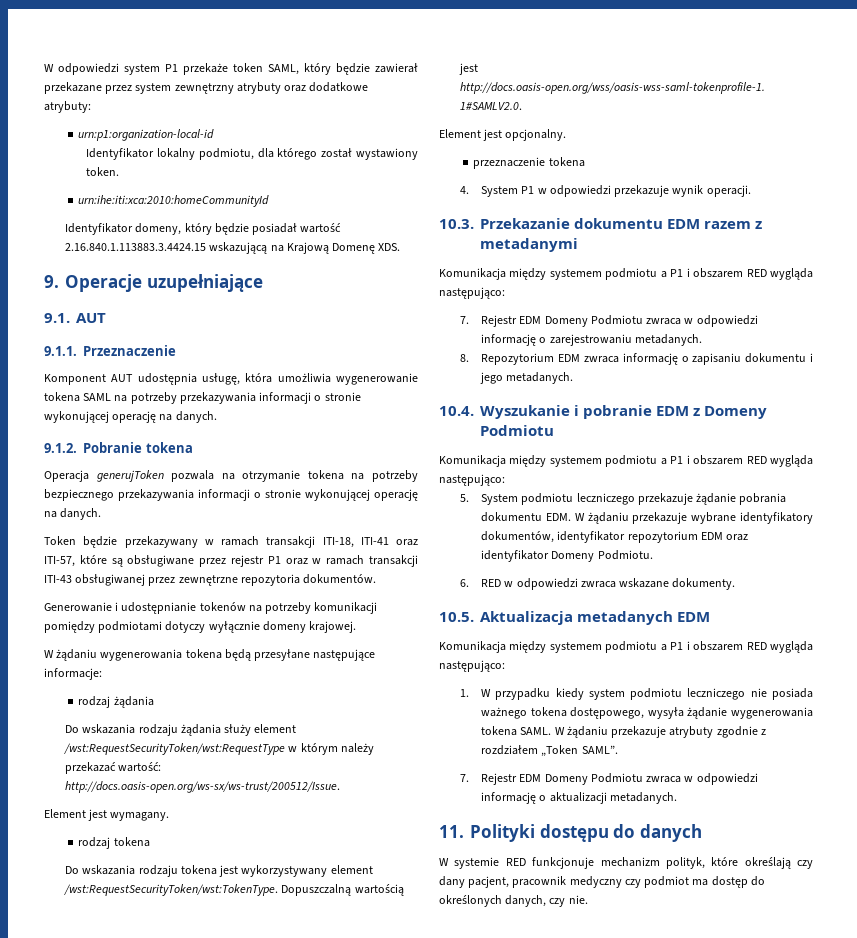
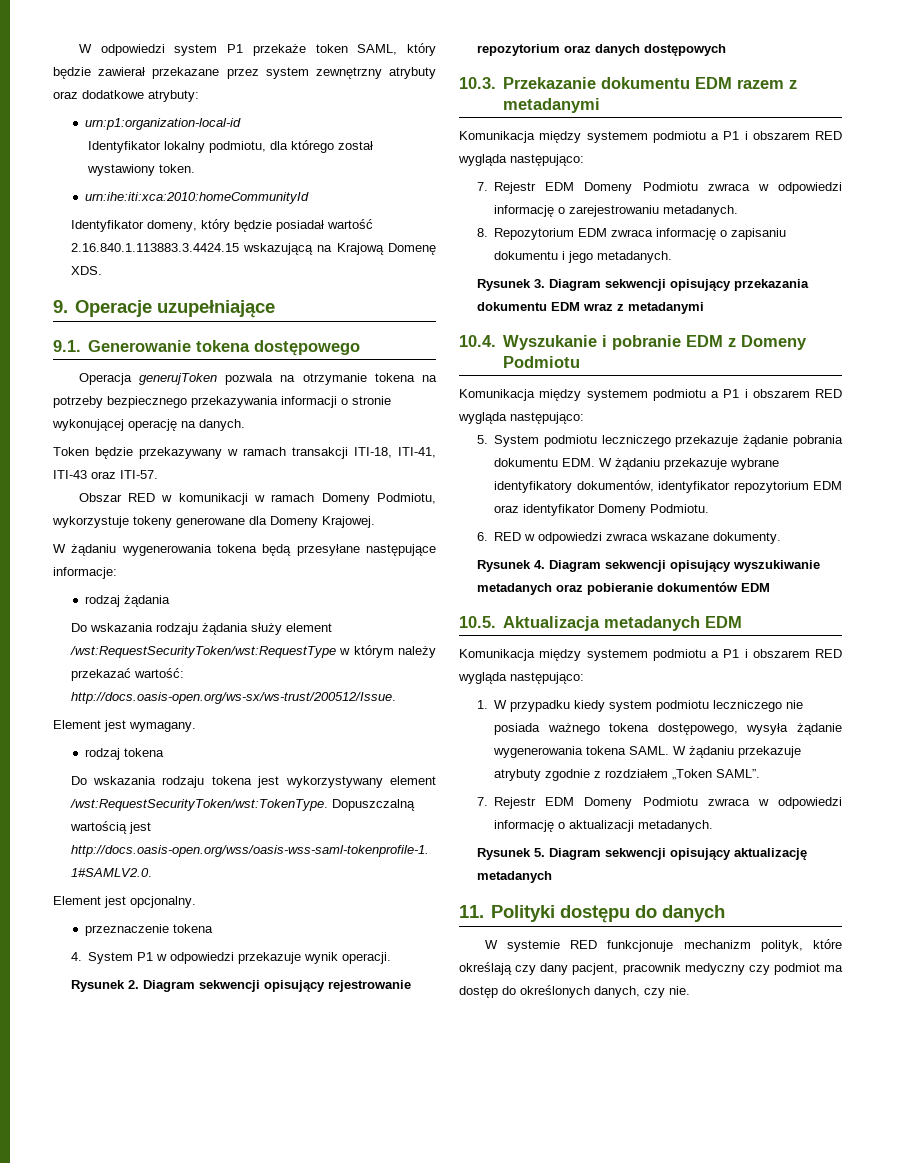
- 9.1. AUT
- 9.1.1. Przeznaczenie
- Komponent AUT udostępnia usługę, która umożliwia wygenerowanie tokena SAML na potrzeby przekazywania informacji o stronie wykonującej operację na danych.
- 9.1.2. Pobranie tokena
+ 9.1. Generowanie tokena dostępowego
- Token będzie przekazywany w ramach transakcji ITI-18, ITI-41 oraz ITI-57, które są obsługiwane przez rejestr P1 oraz w ramach transakcji ITI-43 obsługiwanej przez zewnętrzne repozytoria dokumentów.
- Generowanie i udostępnianie tokenów na potrzeby komunikacji pomiędzy podmiotami dotyczy wyłącznie domeny krajowej.
+ Token będzie przekazywany w ramach transakcji ITI-18, ITI-41, ITI-43 oraz ITI-57.
+ Obszar RED w komunikacji w ramach Domeny Podmiotu, wykorzystuje tokeny generowane dla Domeny Krajowej.
+ Rysunek 2. Diagram sekwencji opisujący rejestrowanie repozytorium oraz danych dostępowych
+ Rysunek 3. Diagram sekwencji opisujący przekazania dokumentu EDM wraz z metadanymi
+ Rysunek 4. Diagram sekwencji opisujący wyszukiwanie metadanych oraz pobieranie dokumentów EDM
+ Rysunek 5. Diagram sekwencji opisujący aktualizację metadanych

